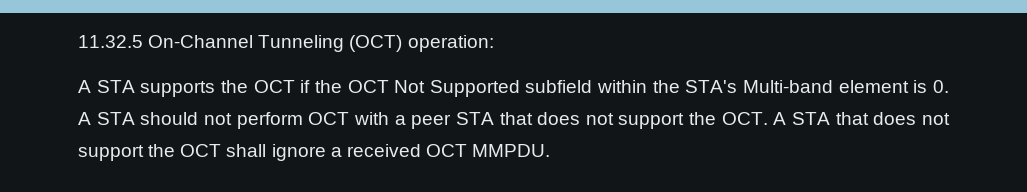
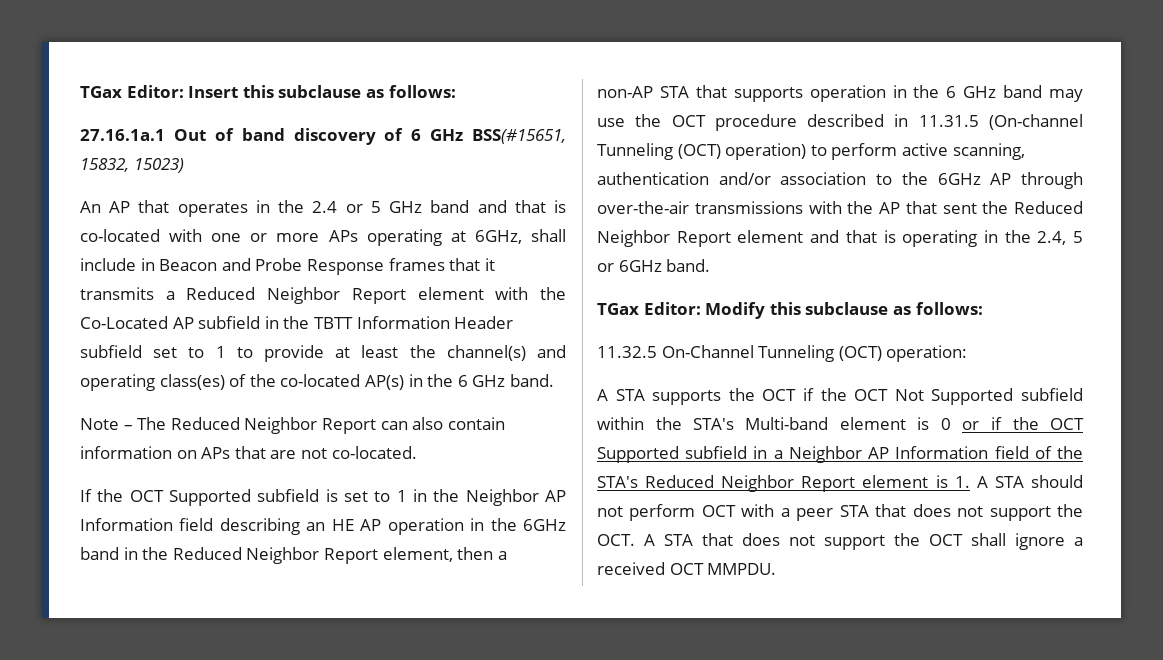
+ TGax Editor: Insert this subclause as follows:
+ 27.16.1a.1 Out of band discovery of 6 GHz BSS(#15651, 15832, 15023)
+ An AP that operates in the 2.4 or 5 GHz band and that is co-located with one or more APs operating at 6GHz, shall include in Beacon and Probe Response frames that it transmits a Reduced Neighbor Report element with the Co-Located AP subfield in the TBTT Information Header subfield set to 1 to provide at least the channel(s) and operating class(es) of the co-located AP(s) in the 6 GHz band.
+ Note – The Reduced Neighbor Report can also contain information on APs that are not co-located.
+ If the OCT Supported subfield is set to 1 in the Neighbor AP Information field describing an HE AP operation in the 6GHz band in the Reduced Neighbor Report element, then a non-AP STA that supports operation in the 6 GHz band may use the OCT procedure described in 11.31.5 (On-channel Tunneling (OCT) operation) to perform active scanning, authentication and/or association to the 6GHz AP through over-the-air transmissions with the AP that sent the Reduced Neighbor Report element and that is operating in the 2.4, 5 or 6GHz band.
+ TGax Editor: Modify this subclause as follows:
- A STA supports the OCT if the OCT Not Supported subfield within the STA's Multi-band element is 0. A STA should not perform OCT with a peer STA that does not support the OCT. A STA that does not support the OCT shall ignore a received OCT MMPDU.
+ A STA supports the OCT if the OCT Not Supported subfield within the STA's Multi-band element is 0 or if the OCT Supported subfield in a Neighbor AP Information field of the STA's Reduced Neighbor Report element is 1. A STA should not perform OCT with a peer STA that does not support the OCT. A STA that does not support the OCT shall ignore a received OCT MMPDU.

